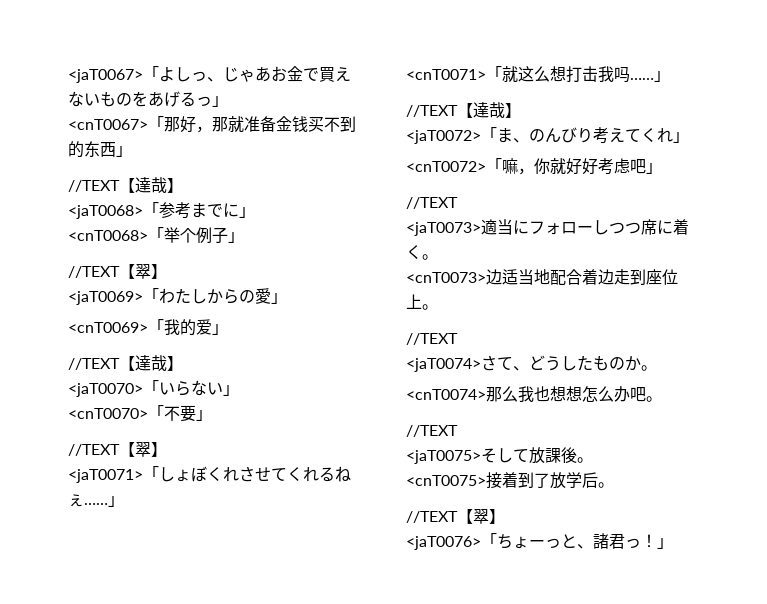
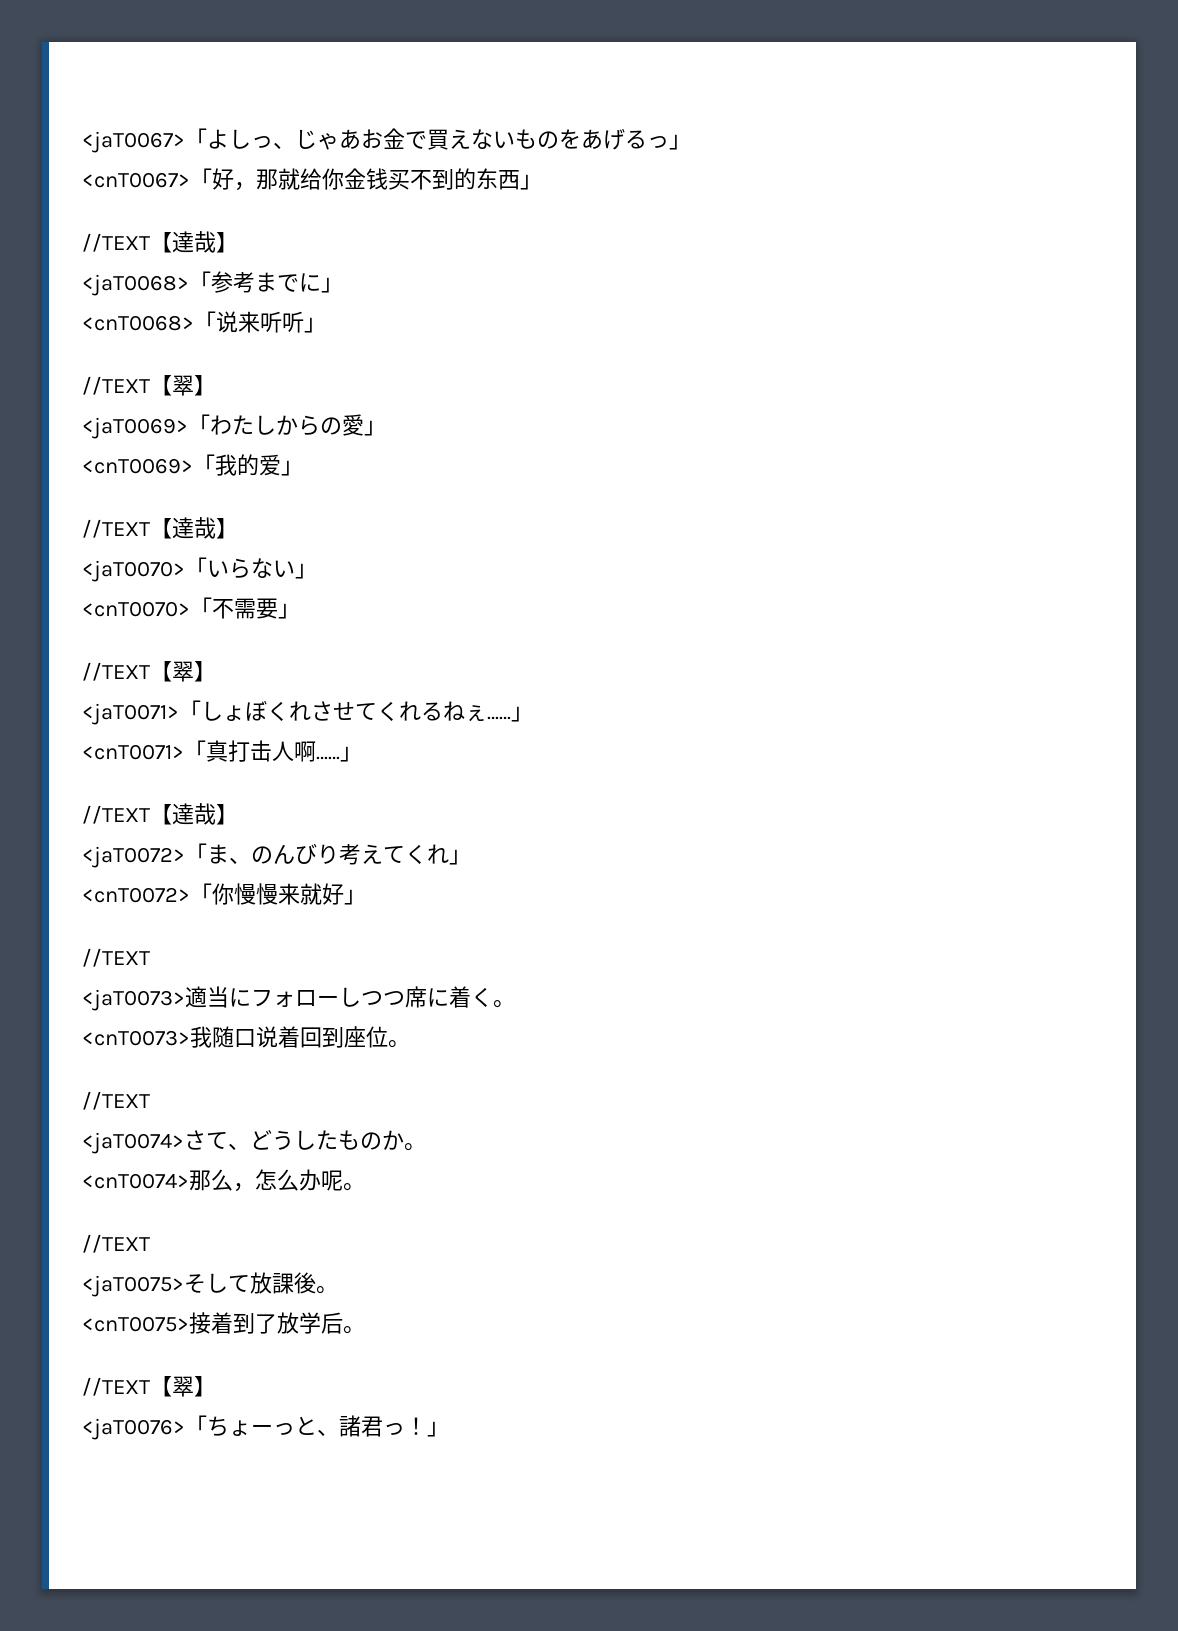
- <cnT0067>「那好，那就准备金钱买不到的东西」
+ <cnT0067>「好，那就给你金钱买不到的东西」
- <cnT0068>「举个例子」
+ <cnT0068>「说来听听」
- <cnT0070>「不要」
+ <cnT0070>「不需要」
- <cnT0071>「就这么想打击我吗……」
+ <cnT0071>「真打击人啊……」
- <cnT0072>「嘛，你就好好考虑吧」
+ <cnT0072>「你慢慢来就好」
- <cnT0073>边适当地配合着边走到座位上。
+ <cnT0073>我随口说着回到座位。
- <cnT0074>那么我也想想怎么办吧。
+ <cnT0074>那么，怎么办呢。

